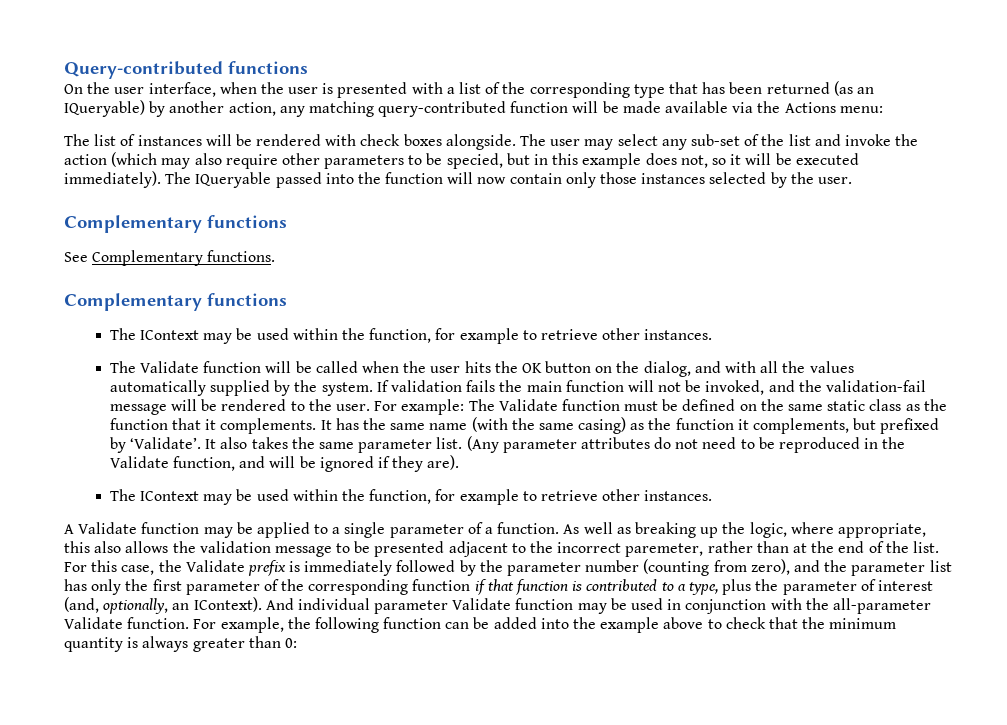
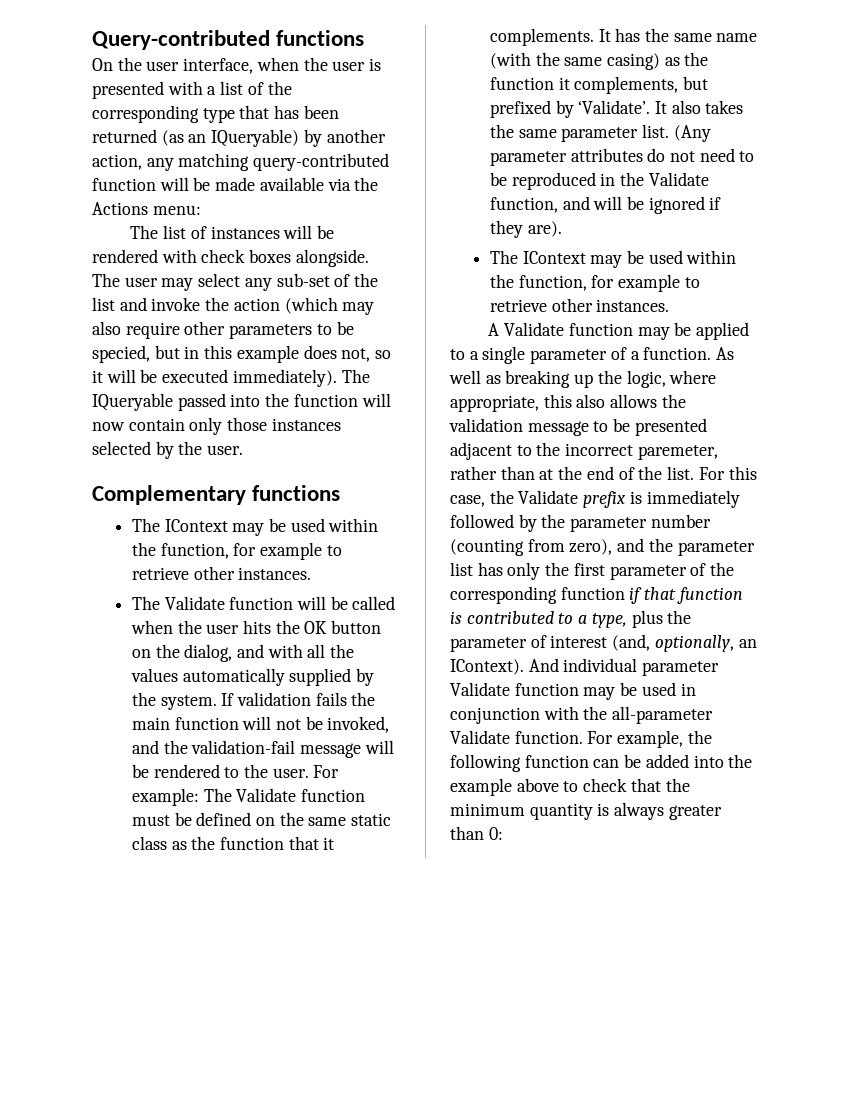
- See Complementary functions.
- Complementary functions

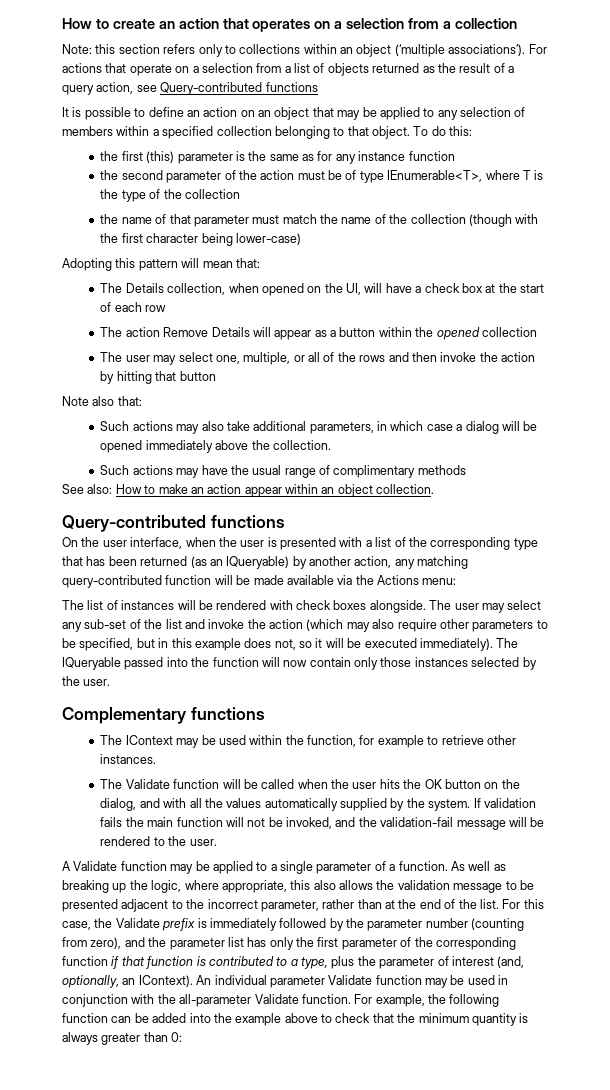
+ How to create an action that operates on a selection from a collection
+ Note: this section refers only to collections within an object (‘multiple associations’). For actions that operate on a selection from a list of objects returned as the result of a query action, see Query-contributed functions
+ It is possible to define an action on an object that may be applied to any selection of members within a specified collection belonging to that object. To do this:
+ the first (this) parameter is the same as for any instance function
+ the second parameter of the action must be of type IEnumerable<T>, where T is the type of the collection
+ the name of that parameter must match the name of the collection (though with the first character being lower-case)
+ Adopting this pattern will mean that:
+ The Details collection, when opened on the UI, will have a check box at the start of each row
+ The action Remove Details will appear as a button within the opened collection
+ The user may select one, multiple, or all of the rows and then invoke the action by hitting that button
+ Note also that:
+ Such actions may also take additional parameters, in which case a dialog will be opened immediately above the collection.
+ Such actions may have the usual range of complimentary methods
+ See also: How to make an action appear within an object collection.
- The user may select any sub-set of the list and invoke the action (which may also require other parameters to be specied, but in this example does not, so it will be executed immediately).
+ The user may select any sub-set of the list and invoke the action (which may also require other parameters to be specified, but in this example does not, so it will be executed immediately).
- For example: The Validate function must be defined on the same static class as the function that it complements. It has the same name (with the same casing) as the function it complements, but prefixed by ‘Validate’. It also takes the same parameter list. (Any parameter attributes do not need to be reproduced in the Validate function, and will be ignored if they are).
- The IContext may be used within the function, for example to retrieve other instances.
- As well as breaking up the logic, where appropriate, this also allows the validation message to be presented adjacent to the incorrect paremeter, rather than at the end of the list.
+ As well as breaking up the logic, where appropriate, this also allows the validation message to be presented adjacent to the incorrect parameter, rather than at the end of the list.
- And individual parameter Validate function may be used in conjunction with the all-parameter Validate function.
+ An individual parameter Validate function may be used in conjunction with the all-parameter Validate function.

